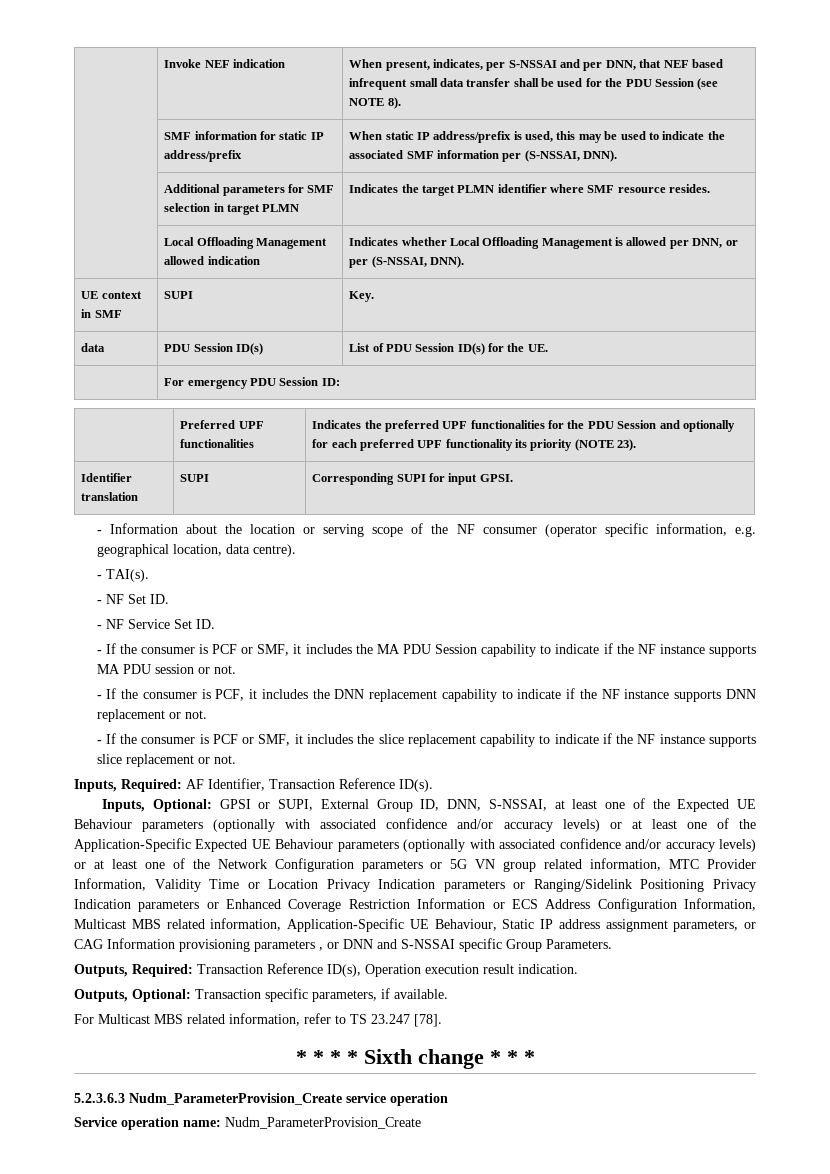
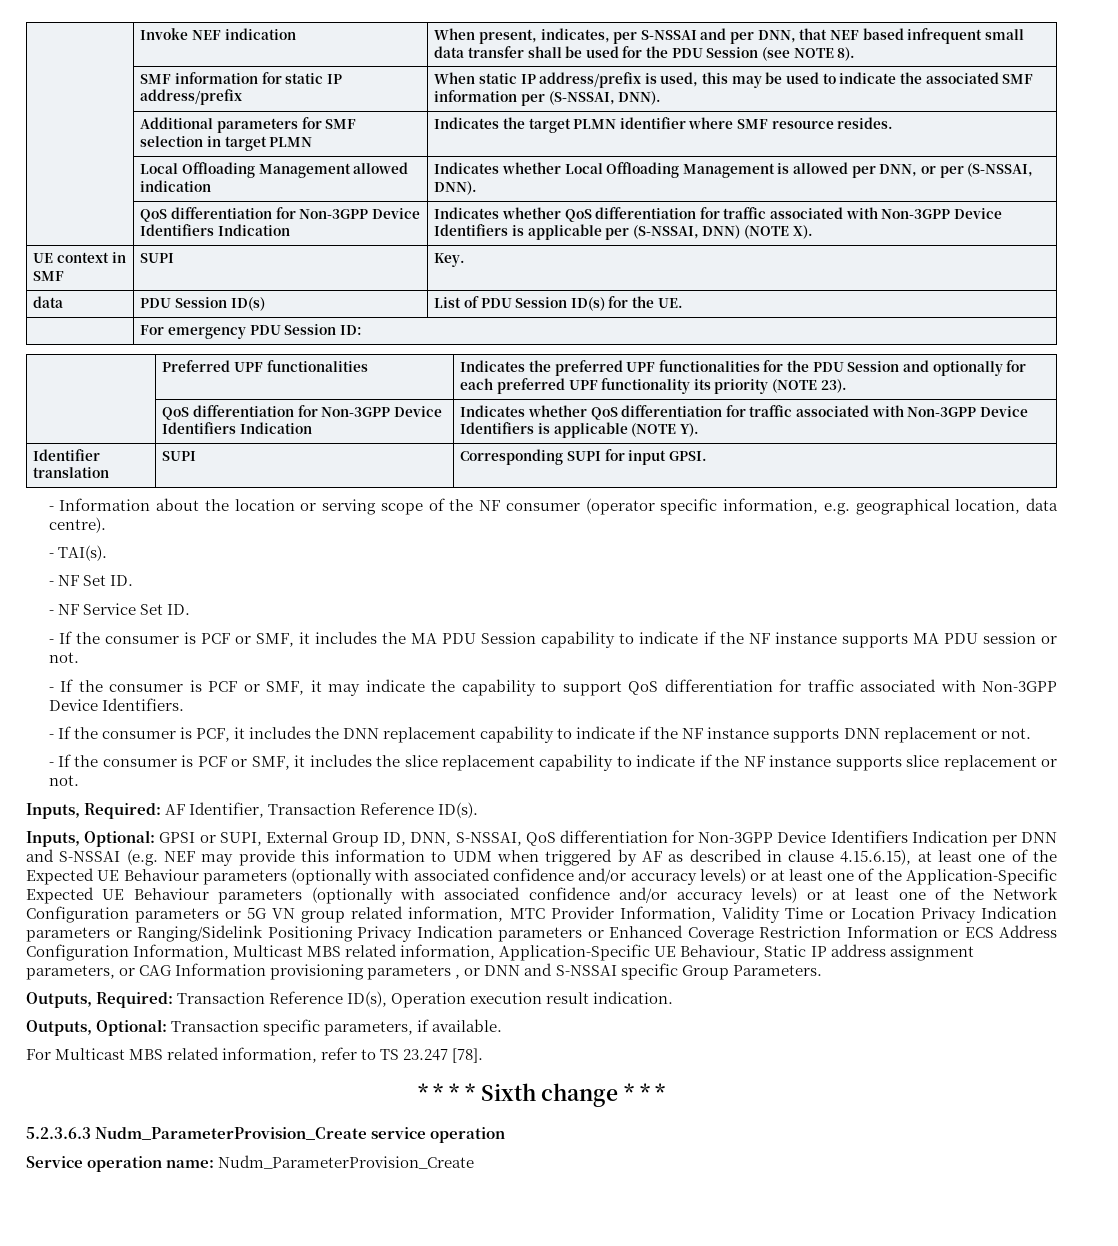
+ | QoS differentiation for Non-3GPP Device Identifiers Indication | Indicates whether QoS differentiation for traffic associated with Non-3GPP Device Identifiers is applicable per (S-NSSAI, DNN) (NOTE X).
+ | QoS differentiation for Non-3GPP Device Identifiers Indication | Indicates whether QoS differentiation for traffic associated with Non-3GPP Device Identifiers is applicable (NOTE Y).
+ - If the consumer is PCF or SMF, it may indicate the capability to support QoS differentiation for traffic associated with Non-3GPP Device Identifiers.
- GPSI or SUPI, External Group ID, DNN, S-NSSAI, at least one of the Expected UE Behaviour parameters (optionally with associated confidence and/or accuracy levels) or at least one of the Application-Specific Expected UE Behaviour parameters (optionally with associated confidence and/or accuracy levels) or at least one of the Network Configuration parameters or 5G VN group related information, MTC Provider Information, Validity Time or Location Privacy Indication parameters or Ranging/Sidelink Positioning Privacy Indication parameters or Enhanced Coverage Restriction Information or ECS Address Configuration Information, Multicast MBS related information, Application-Specific UE Behaviour, Static IP address assignment parameters, or CAG Information provisioning parameters , or DNN and S-NSSAI specific Group Parameters.
+ GPSI or SUPI, External Group ID, DNN, S-NSSAI, QoS differentiation for Non-3GPP Device Identifiers Indication per DNN and S-NSSAI (e.g. NEF may provide this information to UDM when triggered by AF as described in clause 4.15.6.15), at least one of the Expected UE Behaviour parameters (optionally with associated confidence and/or accuracy levels) or at least one of the Application-Specific Expected UE Behaviour parameters (optionally with associated confidence and/or accuracy levels) or at least one of the Network Configuration parameters or 5G VN group related information, MTC Provider Information, Validity Time or Location Privacy Indication parameters or Ranging/Sidelink Positioning Privacy Indication parameters or Enhanced Coverage Restriction Information or ECS Address Configuration Information, Multicast MBS related information, Application-Specific UE Behaviour, Static IP address assignment parameters, or CAG Information provisioning parameters , or DNN and S-NSSAI specific Group Parameters.

